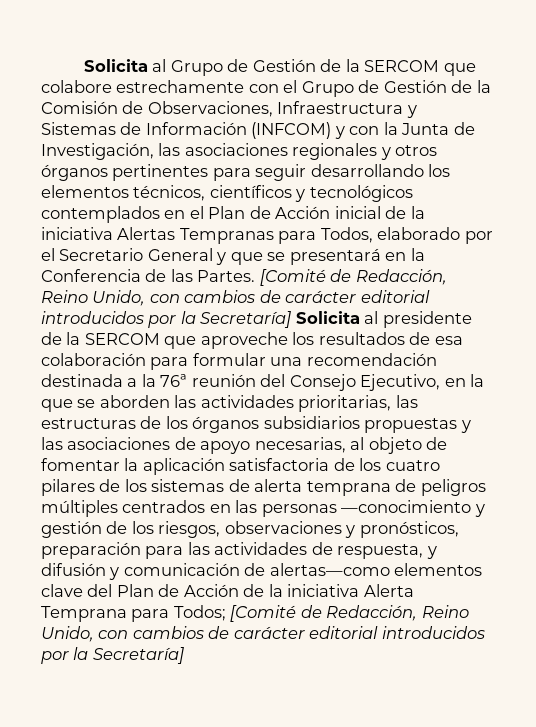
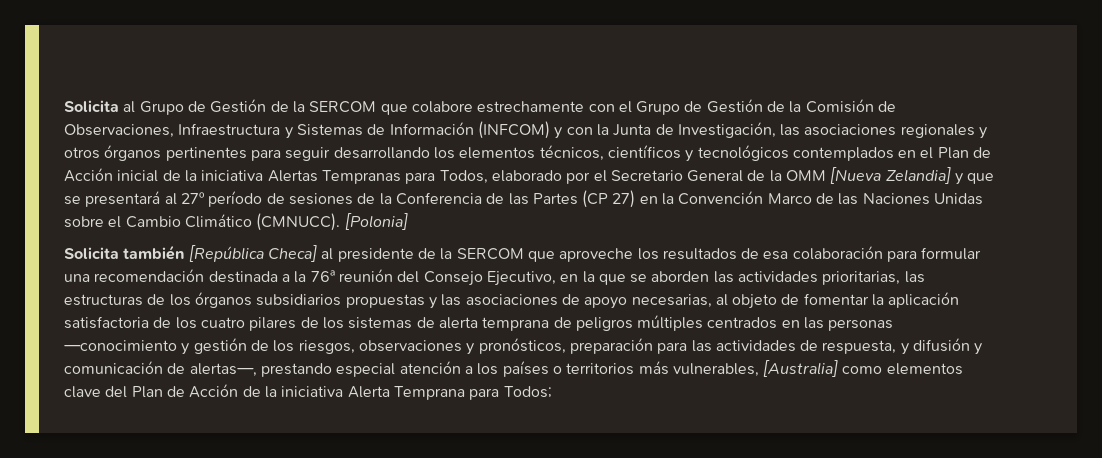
- Solicita al Grupo de Gestión de la SERCOM que colabore estrechamente con el Grupo de Gestión de la Comisión de Observaciones, Infraestructura y Sistemas de Información (INFCOM) y con la Junta de Investigación, las asociaciones regionales y otros órganos pertinentes para seguir desarrollando los elementos técnicos, científicos y tecnológicos contemplados en el Plan de Acción inicial de la iniciativa Alertas Tempranas para Todos, elaborado por el Secretario General y que se presentará en la Conferencia de las Partes. [Comité de Redacción, Reino Unido, con cambios de carácter editorial introducidos por la Secretaría] Solicita al presidente de la SERCOM que aproveche los resultados de esa colaboración para formular una recomendación destinada a la 76ª reunión del Consejo Ejecutivo, en la que se aborden las actividades prioritarias, las estructuras de los órganos subsidiarios propuestas y las asociaciones de apoyo necesarias, al objeto de fomentar la aplicación satisfactoria de los cuatro pilares de los sistemas de alerta temprana de peligros múltiples centrados en las personas —conocimiento y gestión de los riesgos, observaciones y pronósticos, preparación para las actividades de respuesta, y difusión y comunicación de alertas—como elementos clave del Plan de Acción de la iniciativa Alerta Temprana para Todos; [Comité de Redacción, Reino Unido, con cambios de carácter editorial introducidos por la Secretaría]
+ Solicita al Grupo de Gestión de la SERCOM que colabore estrechamente con el Grupo de Gestión de la Comisión de Observaciones, Infraestructura y Sistemas de Información (INFCOM) y con la Junta de Investigación, las asociaciones regionales y otros órganos pertinentes para seguir desarrollando los elementos técnicos, científicos y tecnológicos contemplados en el Plan de Acción inicial de la iniciativa Alertas Tempranas para Todos, elaborado por el Secretario General de la OMM [Nueva Zelandia] y que se presentará al 27º período de sesiones de la Conferencia de las Partes (CP 27) en la Convención Marco de las Naciones Unidas sobre el Cambio Climático (CMNUCC). [Polonia]
+ Solicita también [República Checa] al presidente de la SERCOM que aproveche los resultados de esa colaboración para formular una recomendación destinada a la 76ª reunión del Consejo Ejecutivo, en la que se aborden las actividades prioritarias, las estructuras de los órganos subsidiarios propuestas y las asociaciones de apoyo necesarias, al objeto de fomentar la aplicación satisfactoria de los cuatro pilares de los sistemas de alerta temprana de peligros múltiples centrados en las personas —conocimiento y gestión de los riesgos, observaciones y pronósticos, preparación para las actividades de respuesta, y difusión y comunicación de alertas—, prestando especial atención a los países o territorios más vulnerables, [Australia] como elementos clave del Plan de Acción de la iniciativa Alerta Temprana para Todos;

